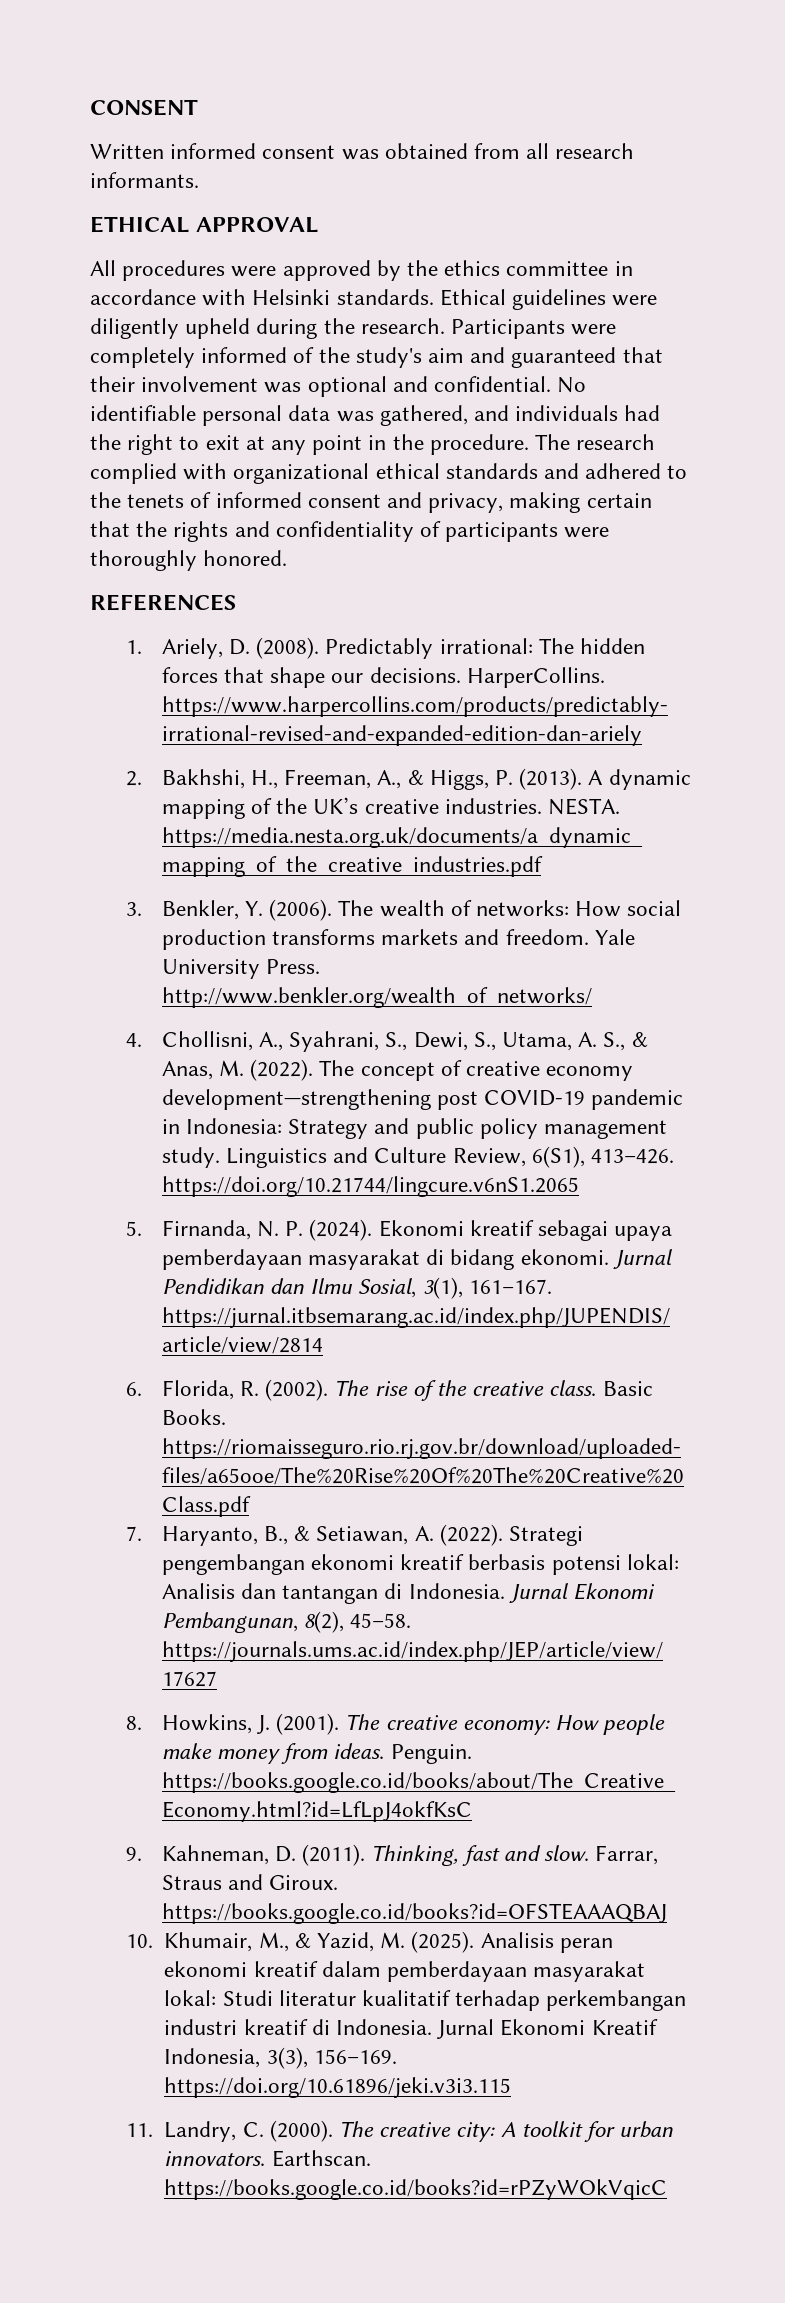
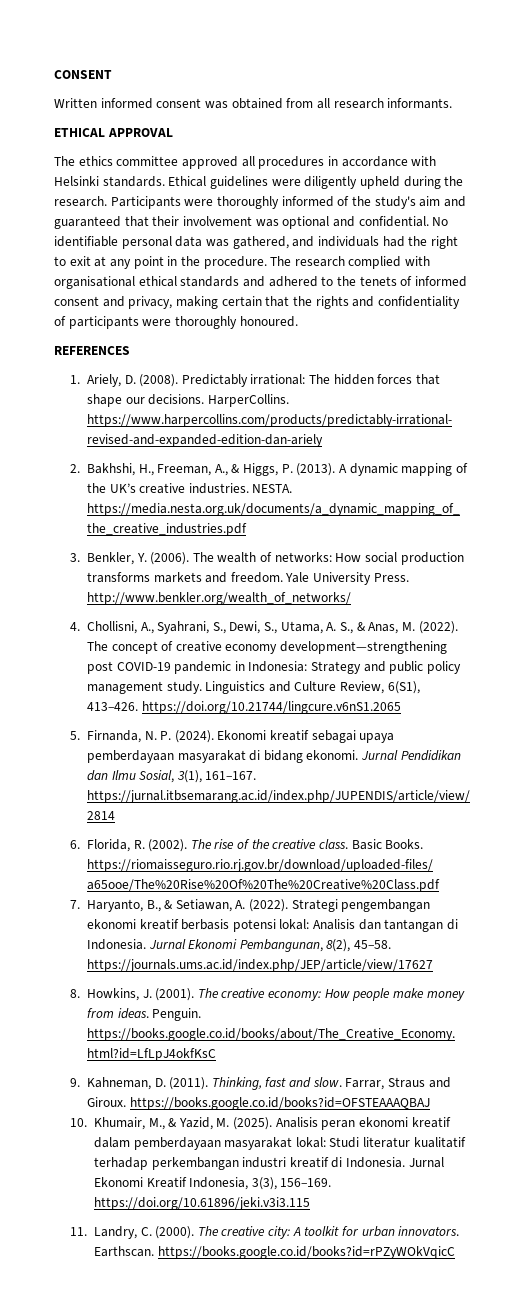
- All procedures were approved by the ethics committee in accordance with Helsinki standards.
+ The ethics committee approved all procedures in accordance with Helsinki standards.
- Participants were completely informed of the study's aim and guaranteed that their involvement was optional and confidential.
+ Participants were thoroughly informed of the study's aim and guaranteed that their involvement was optional and confidential.
- The research complied with organizational ethical standards and adhered to the tenets of informed consent and privacy, making certain that the rights and confidentiality of participants were thoroughly honored.
+ The research complied with organisational ethical standards and adhered to the tenets of informed consent and privacy, making certain that the rights and confidentiality of participants were thoroughly honoured.

